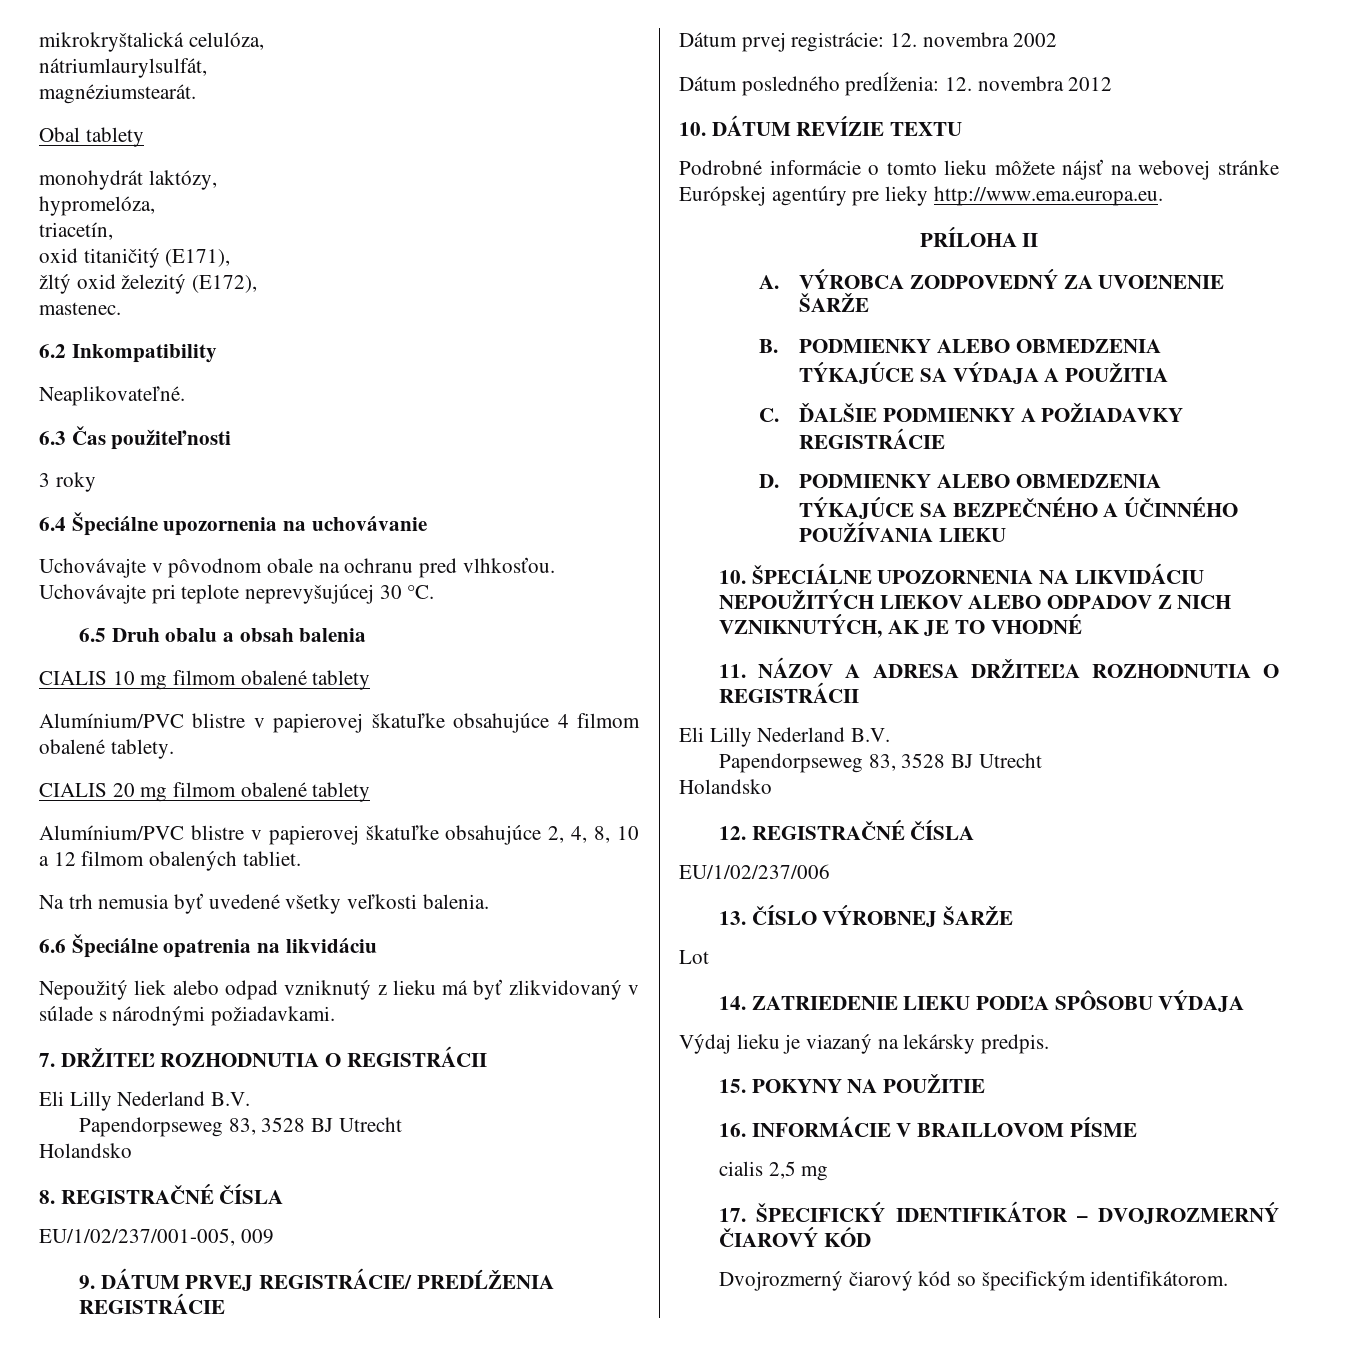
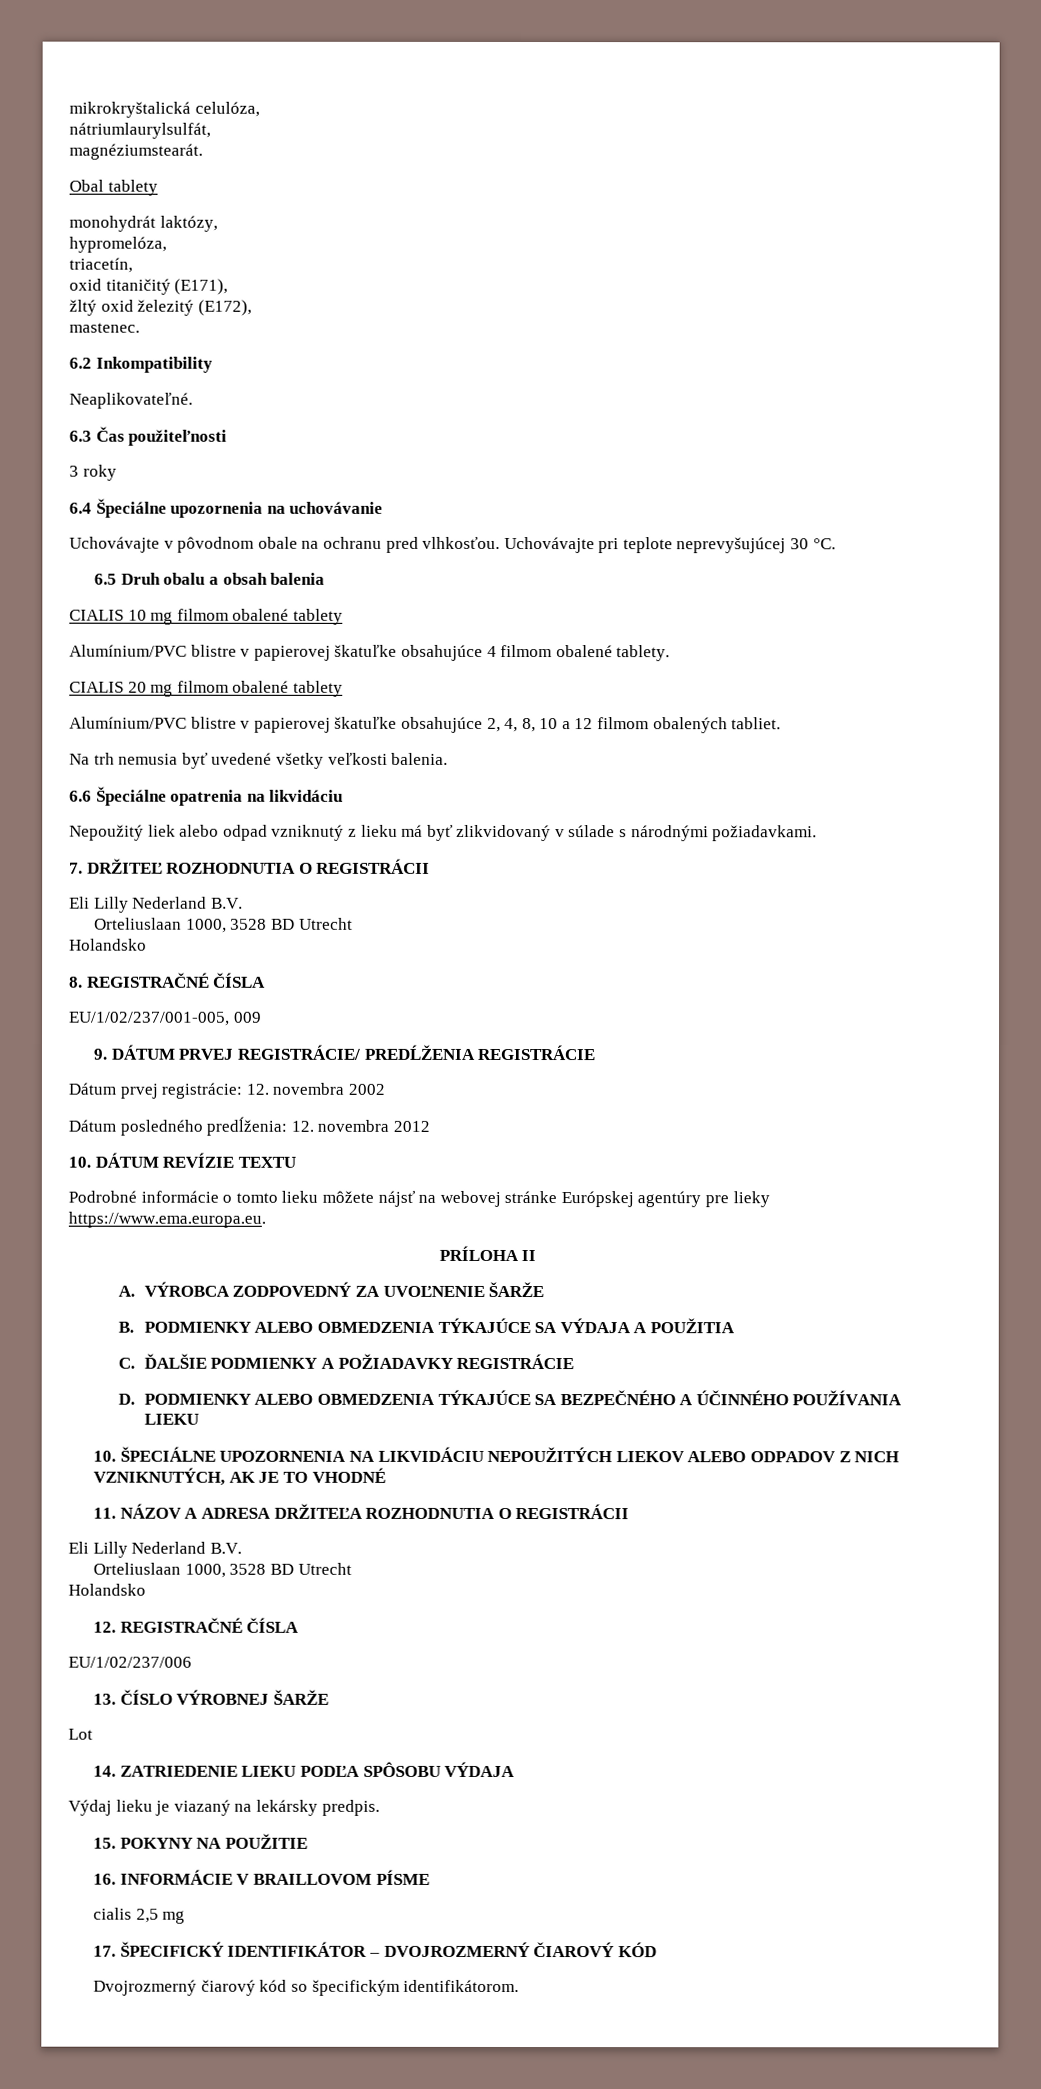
  7. DRŽITEĽ ROZHODNUTIA O REGISTRÁCII
  Eli Lilly Nederland B.V.
- Papendorpseweg 83, 3528 BJ Utrecht
+ Orteliuslaan 1000, 3528 BD Utrecht
- Podrobné informácie o tomto lieku môžete nájsť na webovej stránke Európskej agentúry pre lieky http://www.ema.europa.eu.
+ Podrobné informácie o tomto lieku môžete nájsť na webovej stránke Európskej agentúry pre lieky https://www.ema.europa.eu.
  11. NÁZOV A ADRESA DRŽITEĽA ROZHODNUTIA O REGISTRÁCII
  Eli Lilly Nederland B.V.
- Papendorpseweg 83, 3528 BJ Utrecht
+ Orteliuslaan 1000, 3528 BD Utrecht

